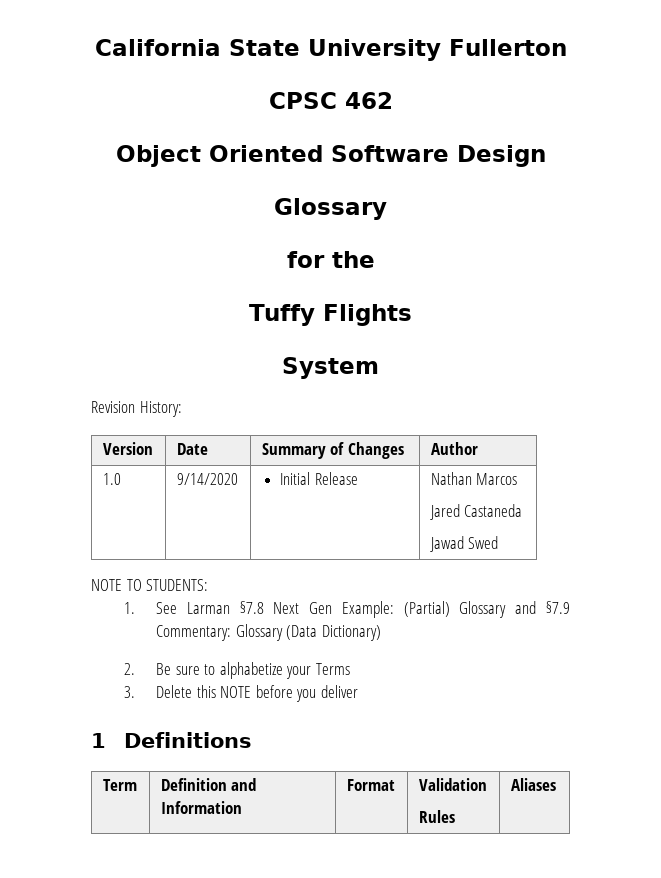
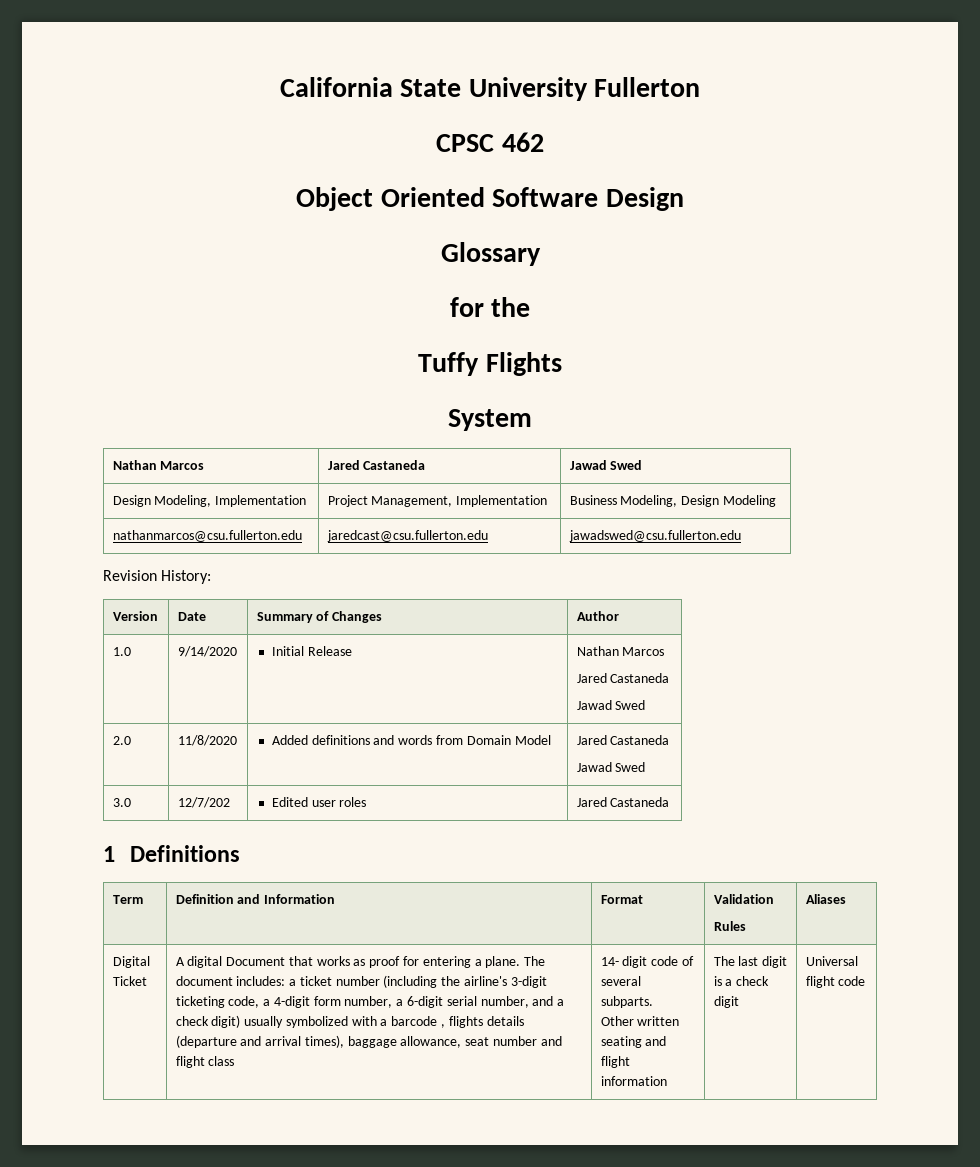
+ Nathan Marcos | Jared Castaneda | Jawad Swed
+ Design Modeling, Implementation | Project Management, Implementation | Business Modeling, Design Modeling
+ nathanmarcos@csu.fullerton.edu | jaredcast@csu.fullerton.edu | jawadswed@csu.fullerton.edu
- NOTE TO STUDENTS:
- 1. See Larman §7.8 Next Gen Example: (Partial) Glossary and §7.9 Commentary: Glossary (Data Dictionary)
- 2. Be sure to alphabetize your Terms
- 3. Delete this NOTE before you deliver
+ 2.0 | 11/8/2020 | Added definitions and words from Domain Model | Jared Castaneda
+ Jawad Swed
+ 3.0 | 12/7/202 | Edited user roles | Jared Castaneda
+ Digital Ticket | A digital Document that works as proof for entering a plane. The document includes: a ticket number (including the airline's 3-digit ticketing code, a 4-digit form number, a 6-digit serial number, and a check digit) usually symbolized with a barcode , flights details (departure and arrival times), baggage allowance, seat number and flight class | 14- digit code of several subparts.
+ Other written seating and flight information | The last digit is a check digit | Universal flight code

